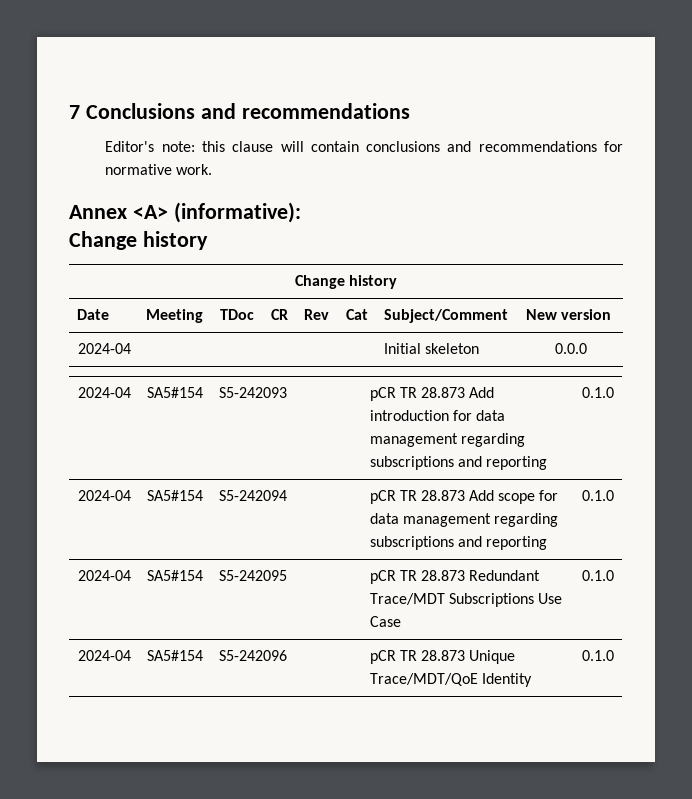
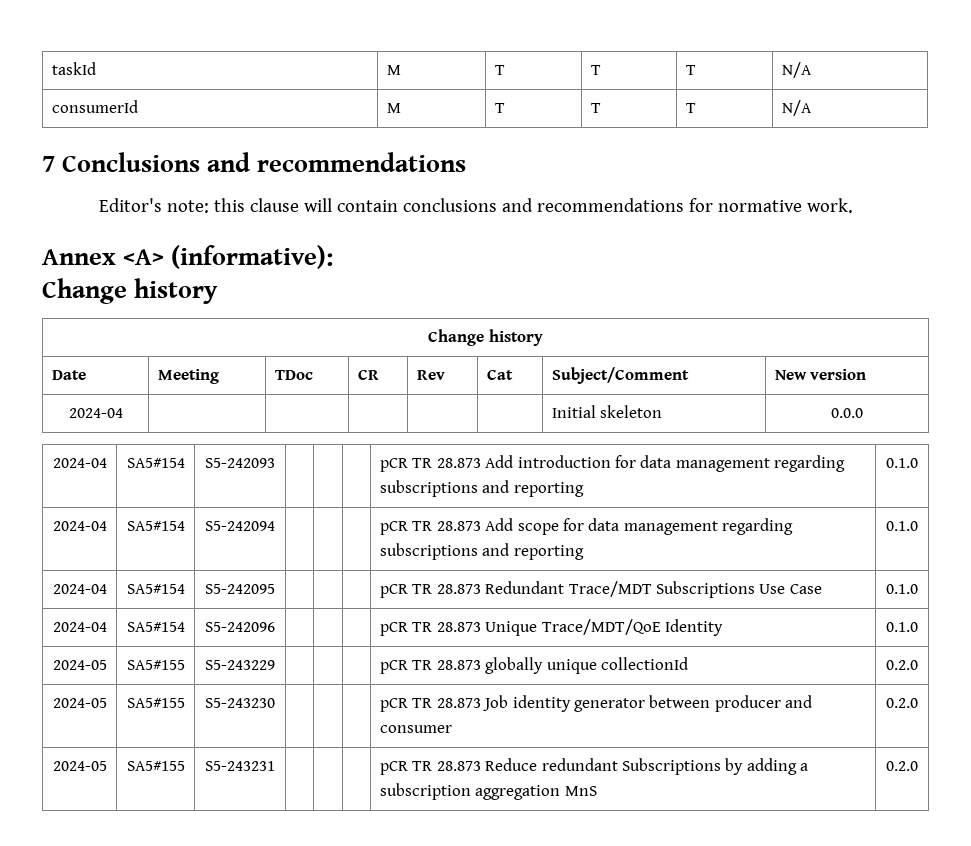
+ taskId | M | T | T | T | N/A
+ consumerId | M | T | T | T | N/A
+ 2024-05 | SA5#155 | S5-243229 | | | | pCR TR 28.873 globally unique collectionId | 0.2.0
+ 2024-05 | SA5#155 | S5-243230 | | | | pCR TR 28.873 Job identity generator between producer and consumer | 0.2.0
+ 2024-05 | SA5#155 | S5-243231 | | | | pCR TR 28.873 Reduce redundant Subscriptions by adding a subscription aggregation MnS | 0.2.0

